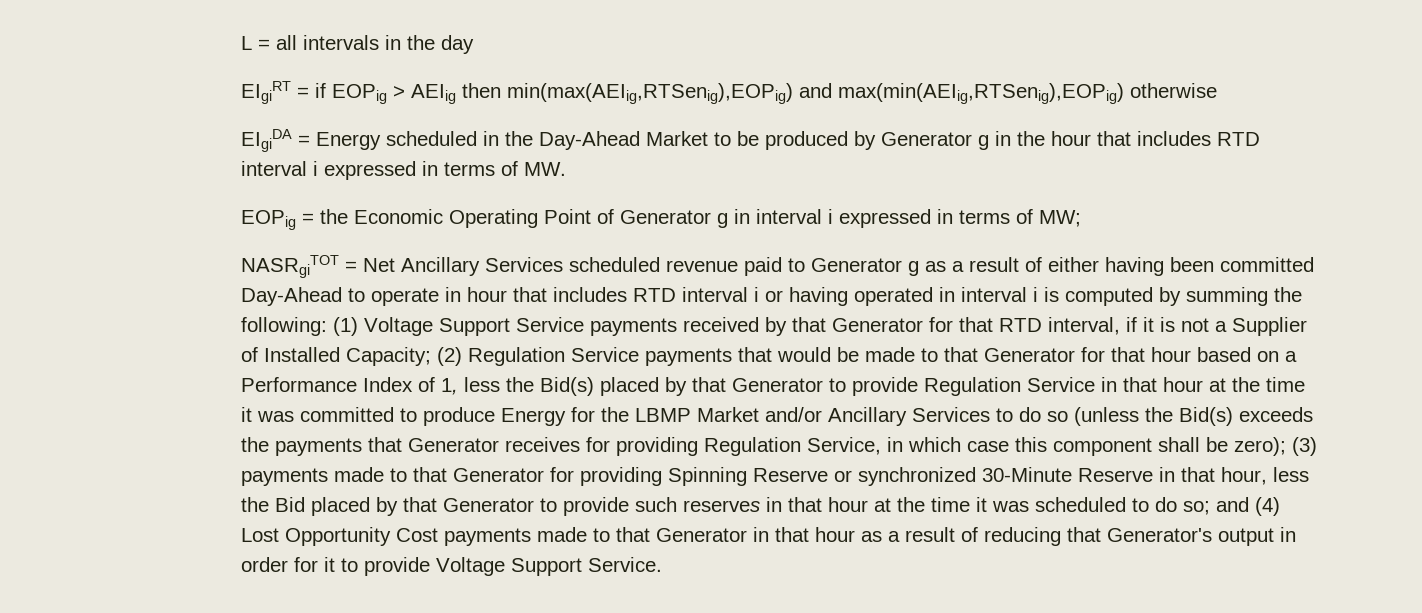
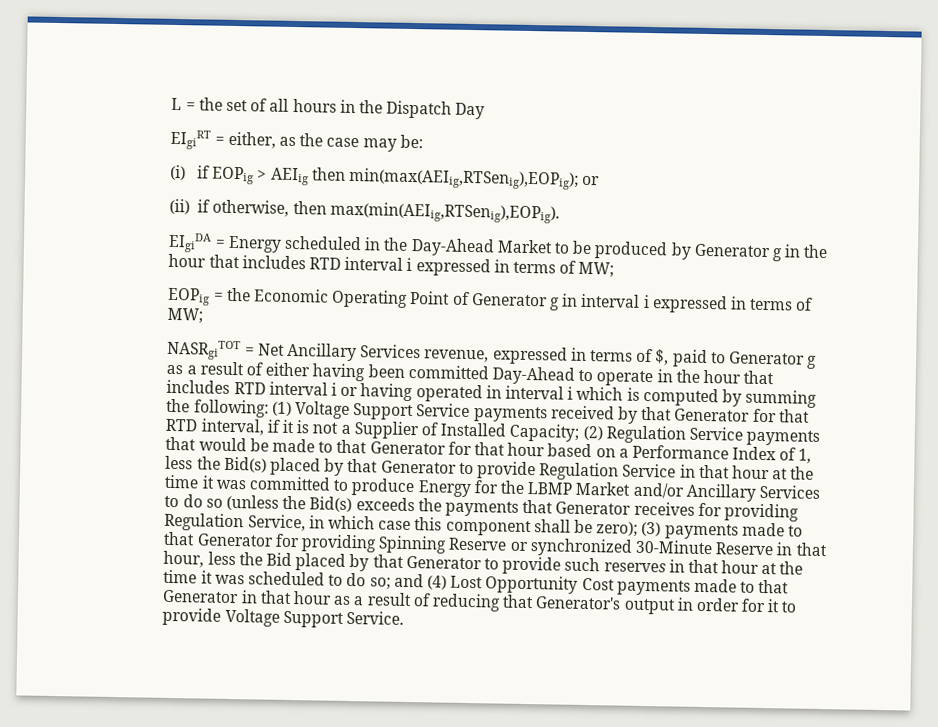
- L = all intervals in the day
- EIgiRT = if EOPig > AEIig then min(max(AEIig,RTSenig),EOPig) and max(min(AEIig,RTSenig),EOPig) otherwise
+ L = the set of all hours in the Dispatch Day
+ EIgiRT = either, as the case may be:
+ (i) if EOPig > AEIig then min(max(AEIig,RTSenig),EOPig); or
+ (ii) if otherwise, then max(min(AEIig,RTSenig),EOPig).
- EIgiDA = Energy scheduled in the Day-Ahead Market to be produced by Generator g in the hour that includes RTD interval i expressed in terms of MW.
+ EIgiDA = Energy scheduled in the Day-Ahead Market to be produced by Generator g in the hour that includes RTD interval i expressed in terms of MW;
- NASRgiTOT = Net Ancillary Services scheduled revenue paid to Generator g as a result of either having been committed Day-Ahead to operate in hour that includes RTD interval i or having operated in interval i is computed by summing the following:
+ NASRgiTOT = Net Ancillary Services revenue, expressed in terms of $, paid to Generator g as a result of either having been committed Day-Ahead to operate in the hour that includes RTD interval i or having operated in interval i which is computed by summing the following:

